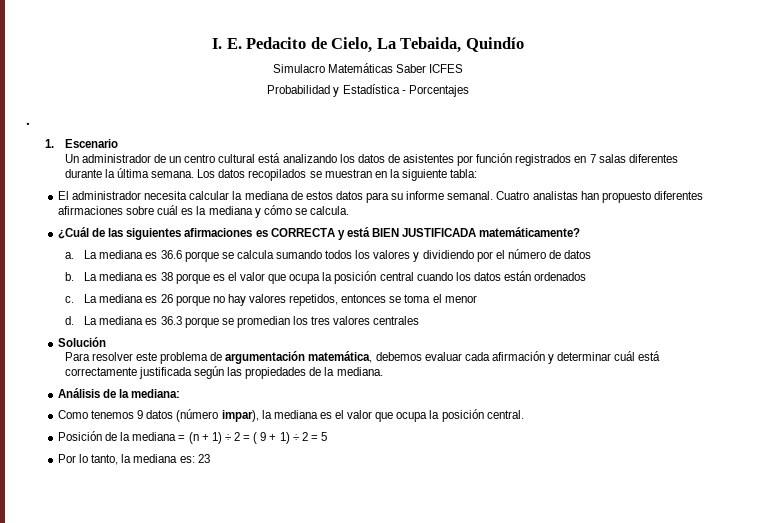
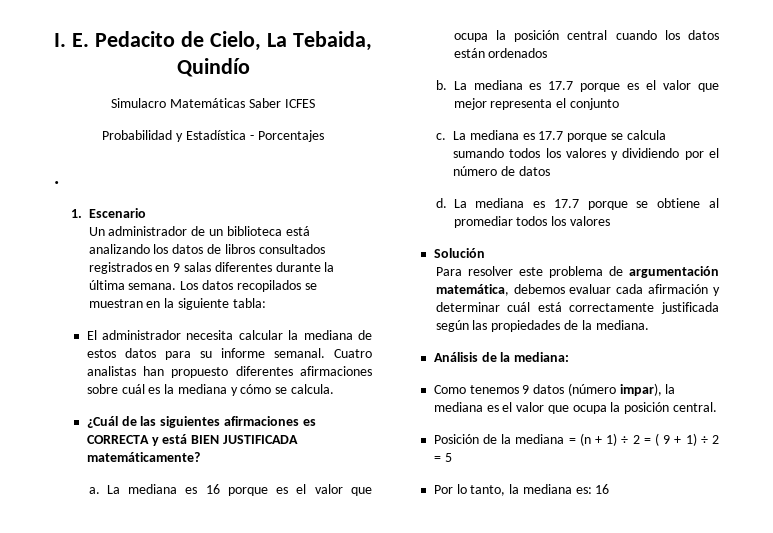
- Un administrador de un centro cultural está analizando los datos de asistentes por función registrados en 7 salas diferentes durante la última semana.
+ Un administrador de un biblioteca está analizando los datos de libros consultados registrados en 9 salas diferentes durante la última semana.
- La mediana es 36.6 porque se calcula sumando todos los valores y dividiendo por el número de datos
+ La mediana es 16 porque es el valor que ocupa la posición central cuando los datos están ordenados
+ b. La mediana es 17.7 porque es el valor que mejor representa el conjunto
+ c. La mediana es 17.7 porque se calcula sumando todos los valores y dividiendo por el número de datos
- b. La mediana es 38 porque es el valor que ocupa la posición central cuando los datos están ordenados
- c. La mediana es 26 porque no hay valores repetidos, entonces se toma el menor
- d. La mediana es 36.3 porque se promedian los tres valores centrales
+ d. La mediana es 17.7 porque se obtiene al promediar todos los valores
- Por lo tanto, la mediana es: 23
+ Por lo tanto, la mediana es: 16

